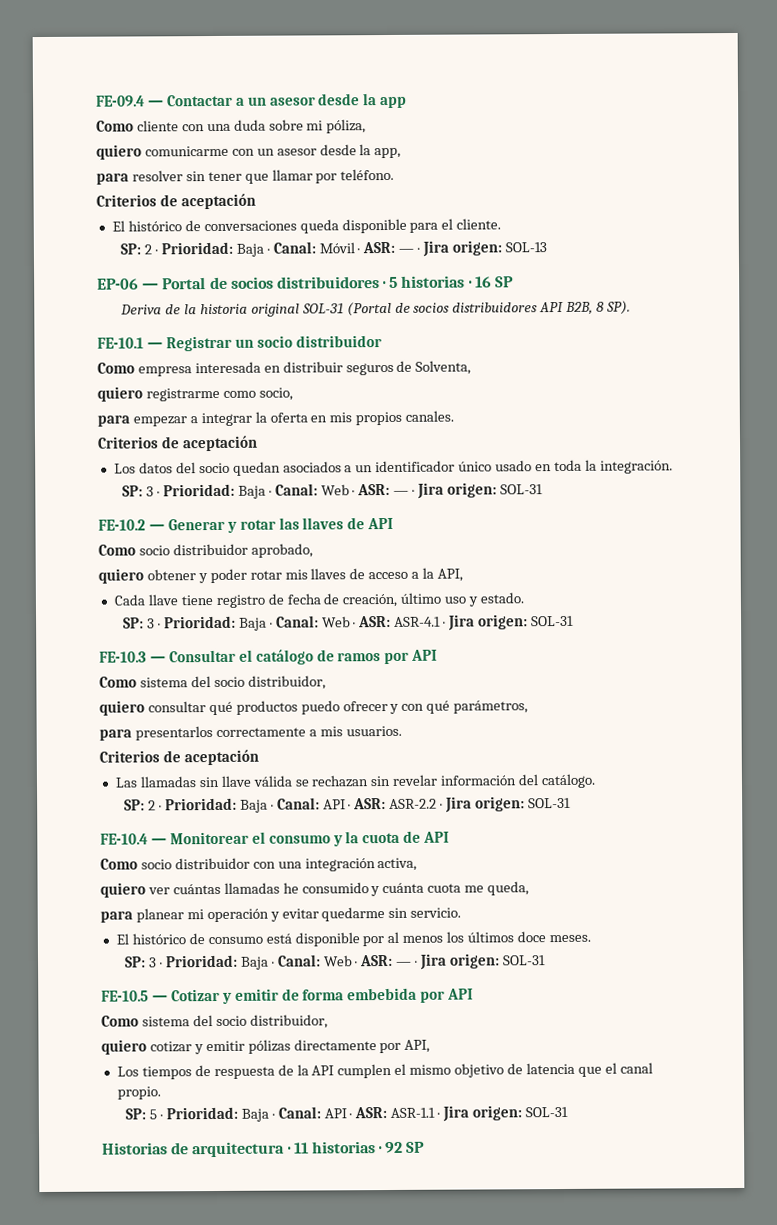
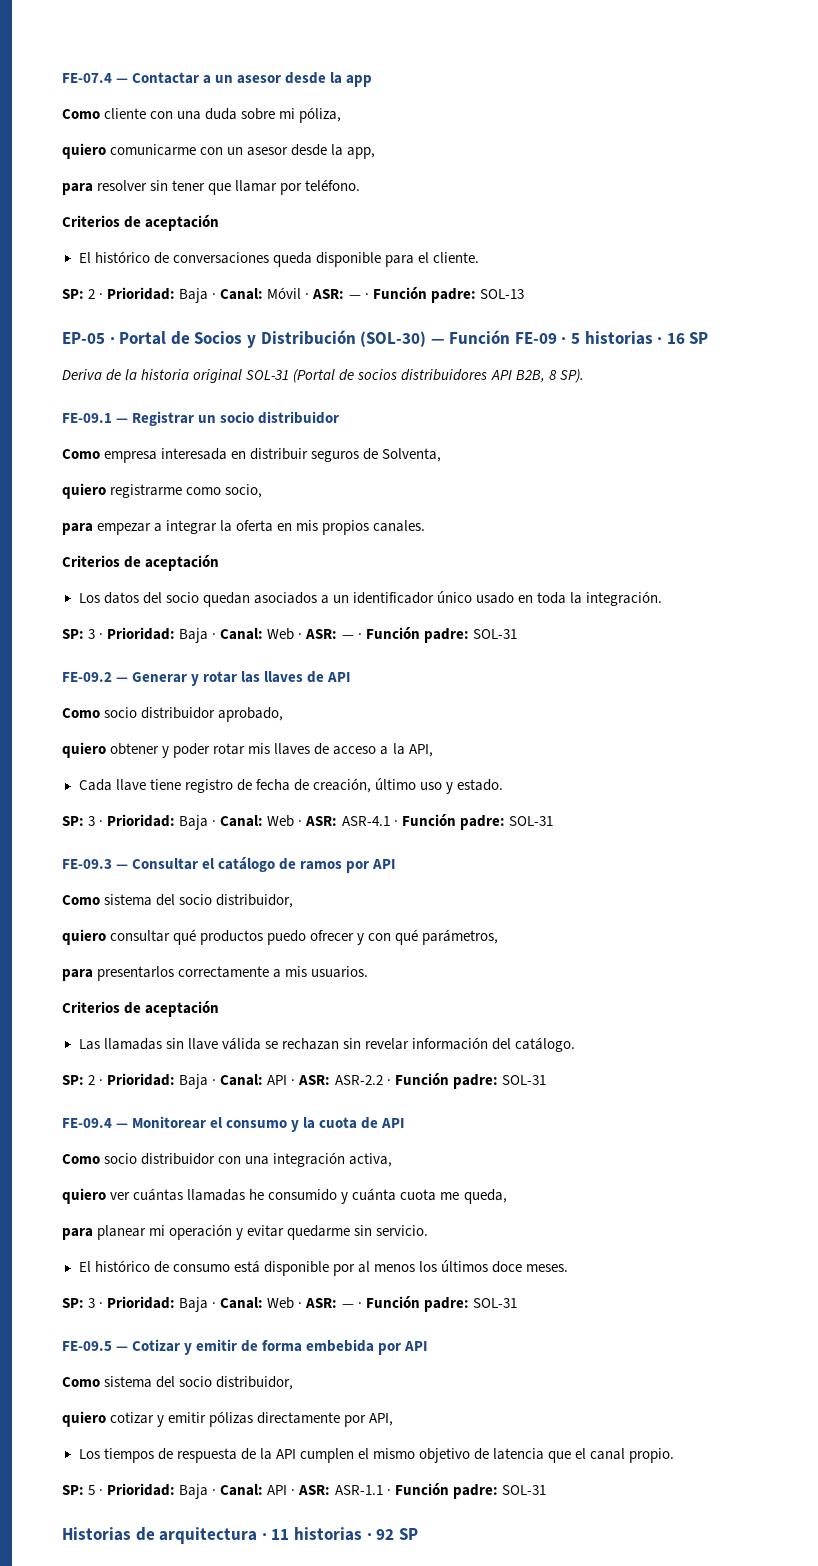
- FE-09.4 — Contactar a un asesor desde la app
+ FE-07.4 — Contactar a un asesor desde la app
- SP: 2 · Prioridad: Baja · Canal: Móvil · ASR: — · Jira origen: SOL-13
+ SP: 2 · Prioridad: Baja · Canal: Móvil · ASR: — · Función padre: SOL-13
- EP-06 — Portal de socios distribuidores · 5 historias · 16 SP
+ EP-05 · Portal de Socios y Distribución (SOL-30) — Función FE-09 · 5 historias · 16 SP
- FE-10.1 — Registrar un socio distribuidor
+ FE-09.1 — Registrar un socio distribuidor
  Los datos del socio quedan asociados a un identificador único usado en toda la integración.
- SP: 3 · Prioridad: Baja · Canal: Web · ASR: — · Jira origen: SOL-31
- FE-10.2 — Generar y rotar las llaves de API
+ SP: 3 · Prioridad: Baja · Canal: Web · ASR: — · Función padre: SOL-31
+ FE-09.2 — Generar y rotar las llaves de API
- SP: 3 · Prioridad: Baja · Canal: Web · ASR: ASR-4.1 · Jira origen: SOL-31
- FE-10.3 — Consultar el catálogo de ramos por API
+ SP: 3 · Prioridad: Baja · Canal: Web · ASR: ASR-4.1 · Función padre: SOL-31
+ FE-09.3 — Consultar el catálogo de ramos por API
- SP: 2 · Prioridad: Baja · Canal: API · ASR: ASR-2.2 · Jira origen: SOL-31
- FE-10.4 — Monitorear el consumo y la cuota de API
+ SP: 2 · Prioridad: Baja · Canal: API · ASR: ASR-2.2 · Función padre: SOL-31
+ FE-09.4 — Monitorear el consumo y la cuota de API
  El histórico de consumo está disponible por al menos los últimos doce meses.
- SP: 3 · Prioridad: Baja · Canal: Web · ASR: — · Jira origen: SOL-31
- FE-10.5 — Cotizar y emitir de forma embebida por API
+ SP: 3 · Prioridad: Baja · Canal: Web · ASR: — · Función padre: SOL-31
+ FE-09.5 — Cotizar y emitir de forma embebida por API
- SP: 5 · Prioridad: Baja · Canal: API · ASR: ASR-1.1 · Jira origen: SOL-31
+ SP: 5 · Prioridad: Baja · Canal: API · ASR: ASR-1.1 · Función padre: SOL-31

